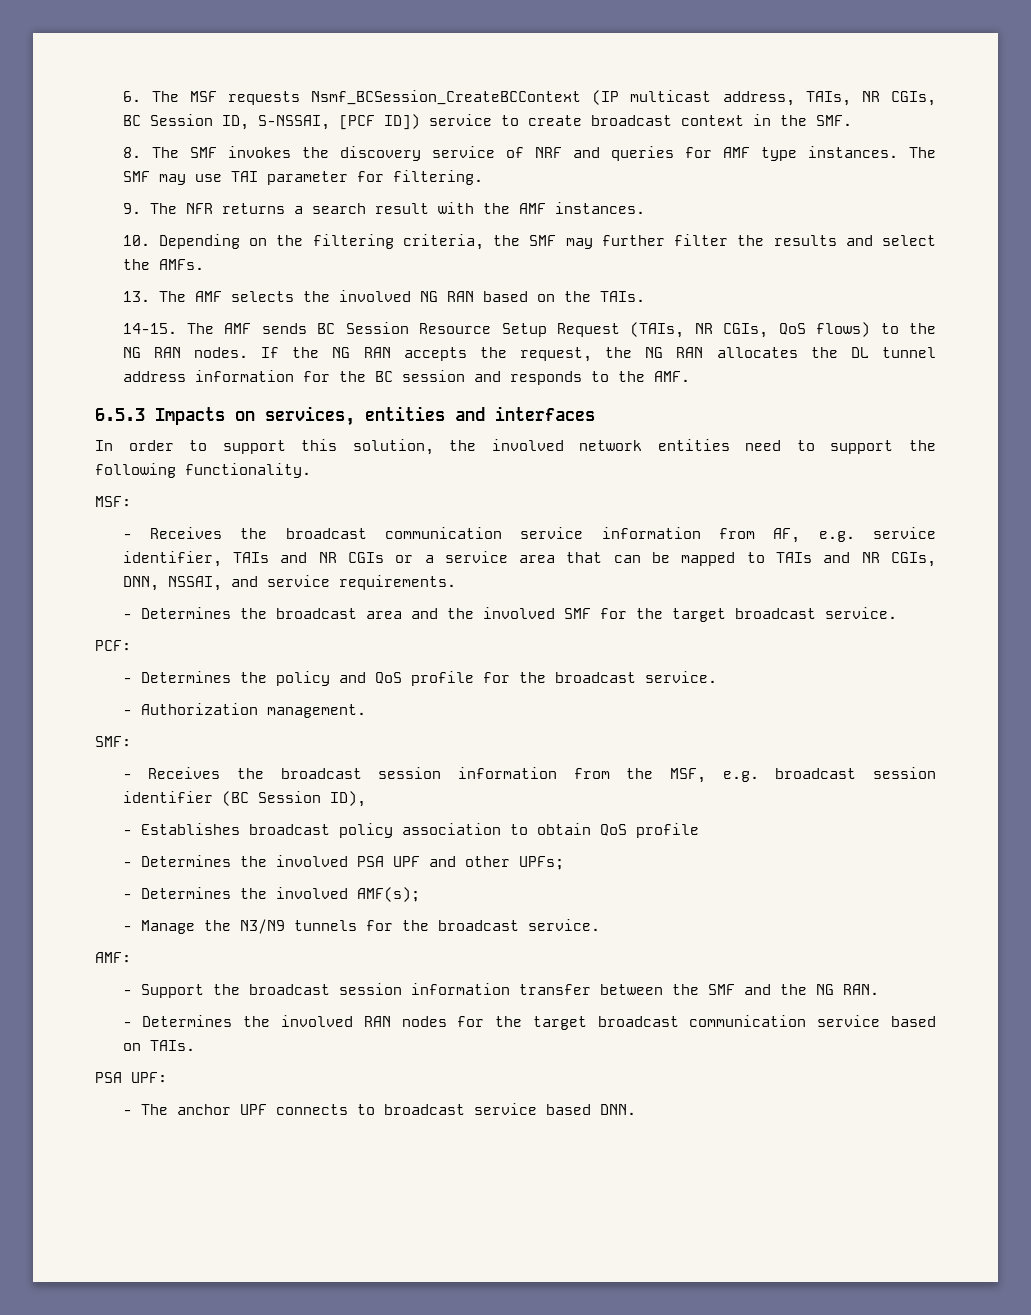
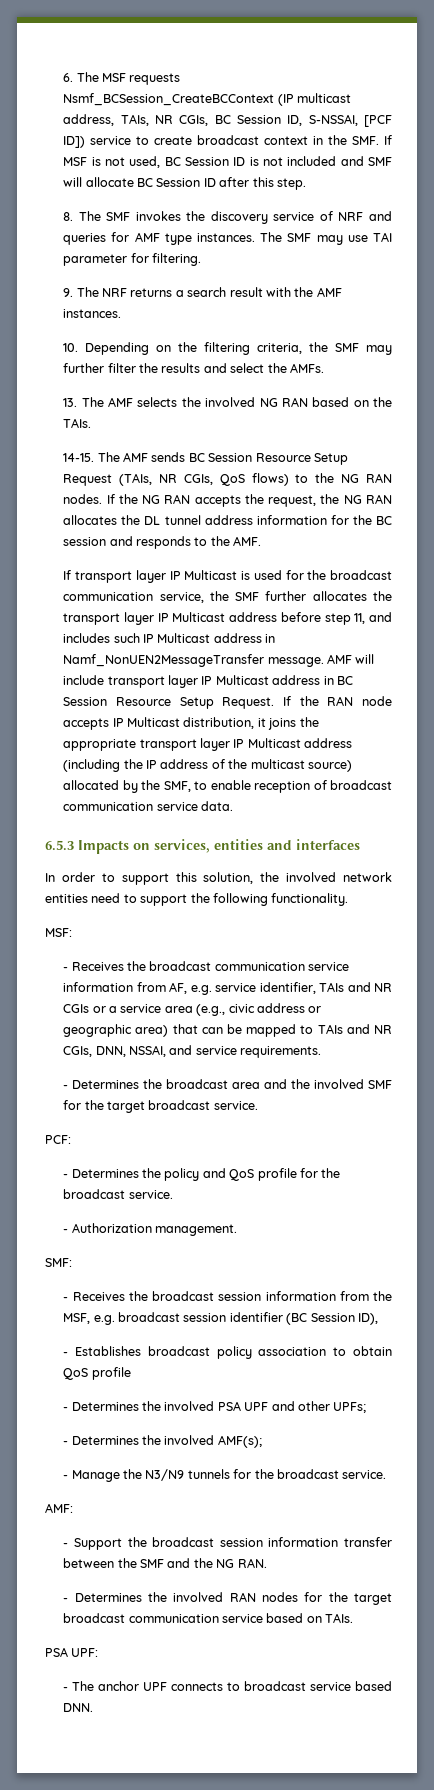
- 6. The MSF requests Nsmf_BCSession_CreateBCContext (IP multicast address, TAIs, NR CGIs, BC Session ID, S-NSSAI, [PCF ID]) service to create broadcast context in the SMF.
+ 6. The MSF requests Nsmf_BCSession_CreateBCContext (IP multicast address, TAIs, NR CGIs, BC Session ID, S-NSSAI, [PCF ID]) service to create broadcast context in the SMF. If MSF is not used, BC Session ID is not included and SMF will allocate BC Session ID after this step.
- 9. The NFR returns a search result with the AMF instances.
+ 9. The NRF returns a search result with the AMF instances.
+ If transport layer IP Multicast is used for the broadcast communication service, the SMF further allocates the transport layer IP Multicast address before step 11, and includes such IP Multicast address in Namf_NonUEN2MessageTransfer message. AMF will include transport layer IP Multicast address in BC Session Resource Setup Request. If the RAN node accepts IP Multicast distribution, it joins the appropriate transport layer IP Multicast address (including the IP address of the multicast source) allocated by the SMF, to enable reception of broadcast communication service data.
- - Receives the broadcast communication service information from AF, e.g. service identifier, TAIs and NR CGIs or a service area that can be mapped to TAIs and NR CGIs, DNN, NSSAI, and service requirements.
+ - Receives the broadcast communication service information from AF, e.g. service identifier, TAIs and NR CGIs or a service area (e.g., civic address or geographic area) that can be mapped to TAIs and NR CGIs, DNN, NSSAI, and service requirements.

